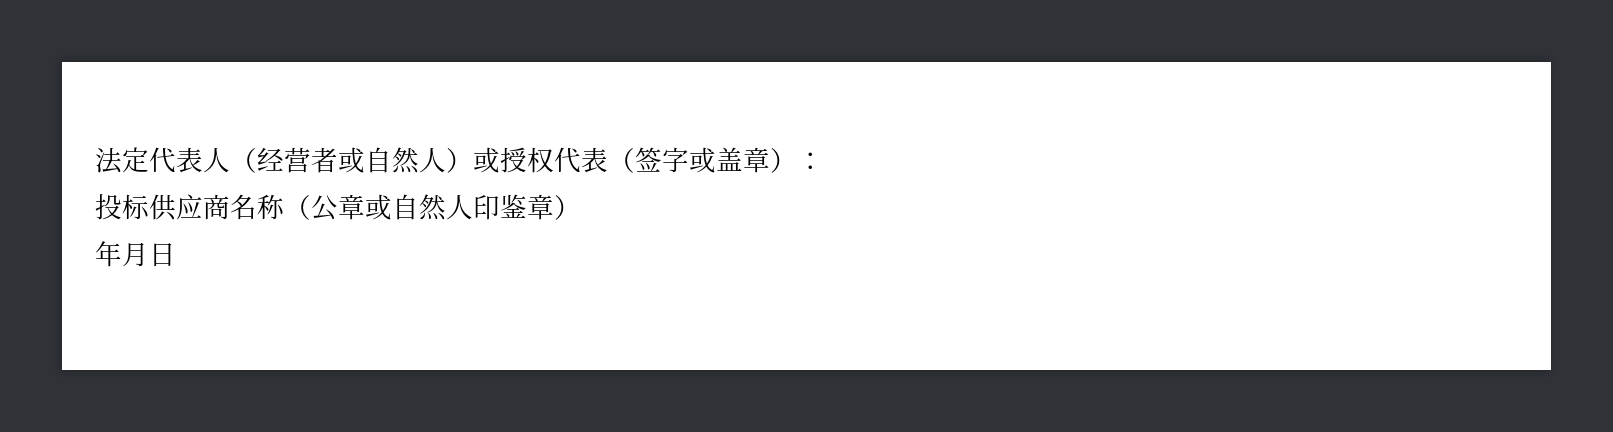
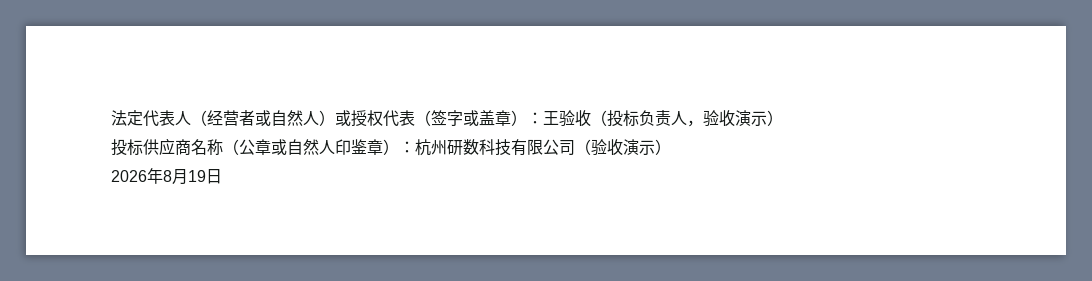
- 法定代表人（经营者或自然人）或授权代表（签字或盖章）：
+ 法定代表人（经营者或自然人）或授权代表（签字或盖章）：王验收（投标负责人，验收演示）
- 投标供应商名称（公章或自然人印鉴章）
- 年月日
+ 投标供应商名称（公章或自然人印鉴章）：杭州研数科技有限公司（验收演示）
+ 2026年8月19日

